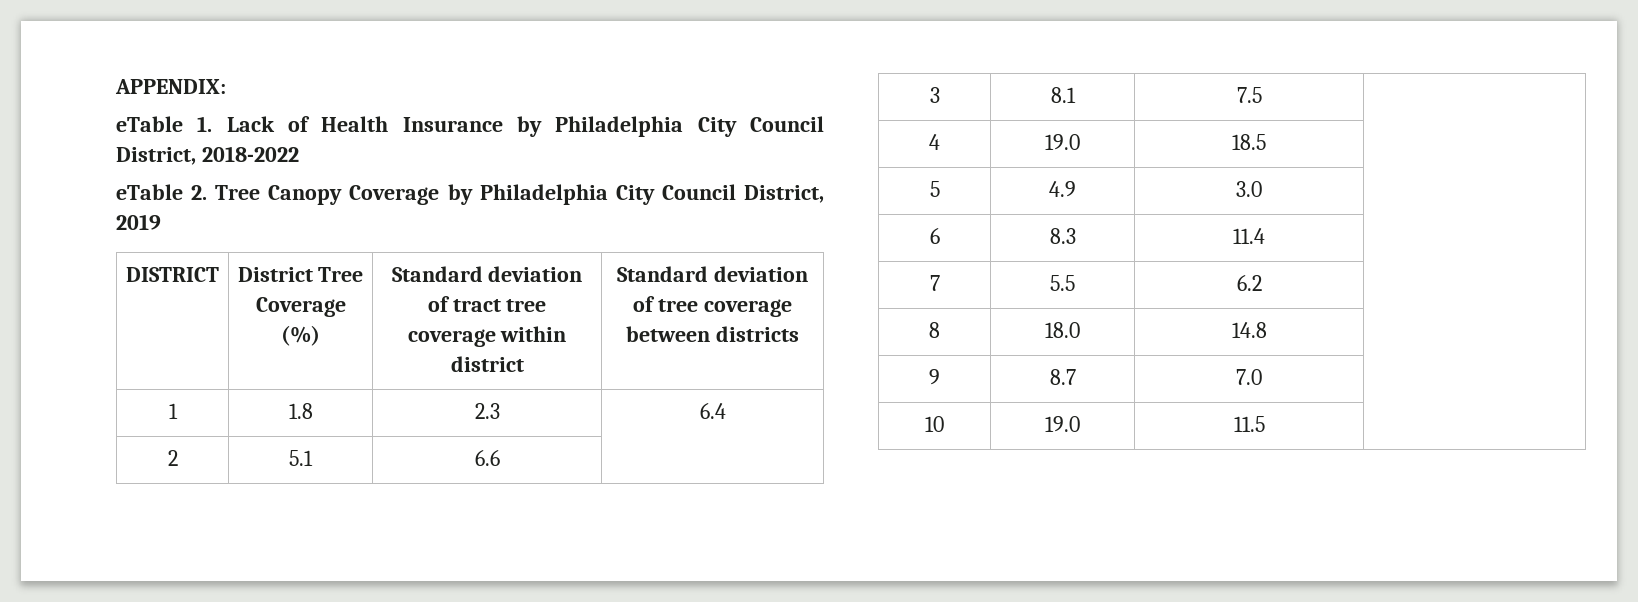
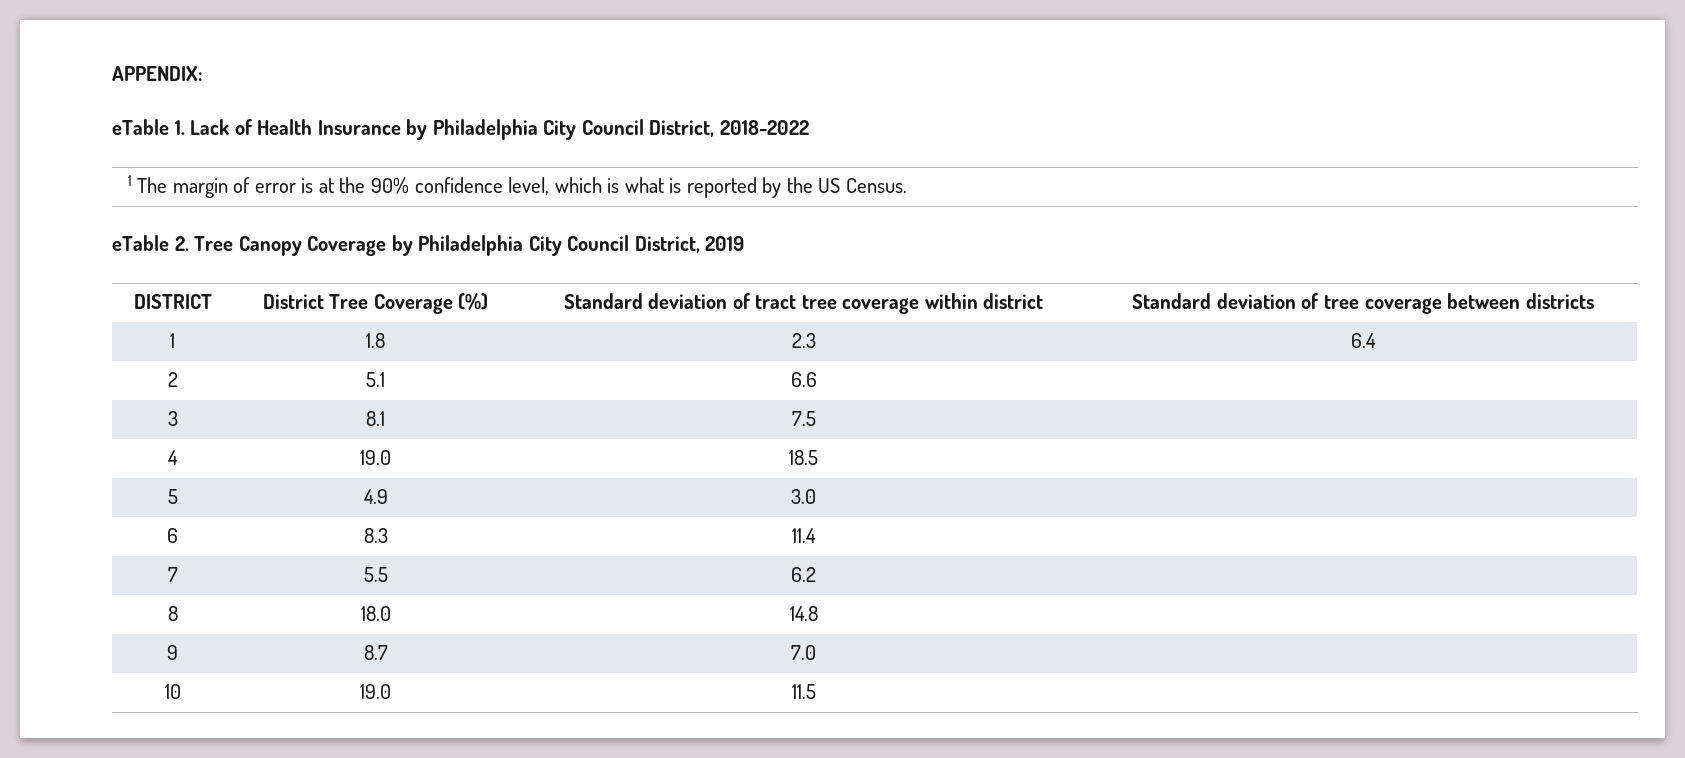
+ 1 The margin of error is at the 90% confidence level, which is what is reported by the US Census.

